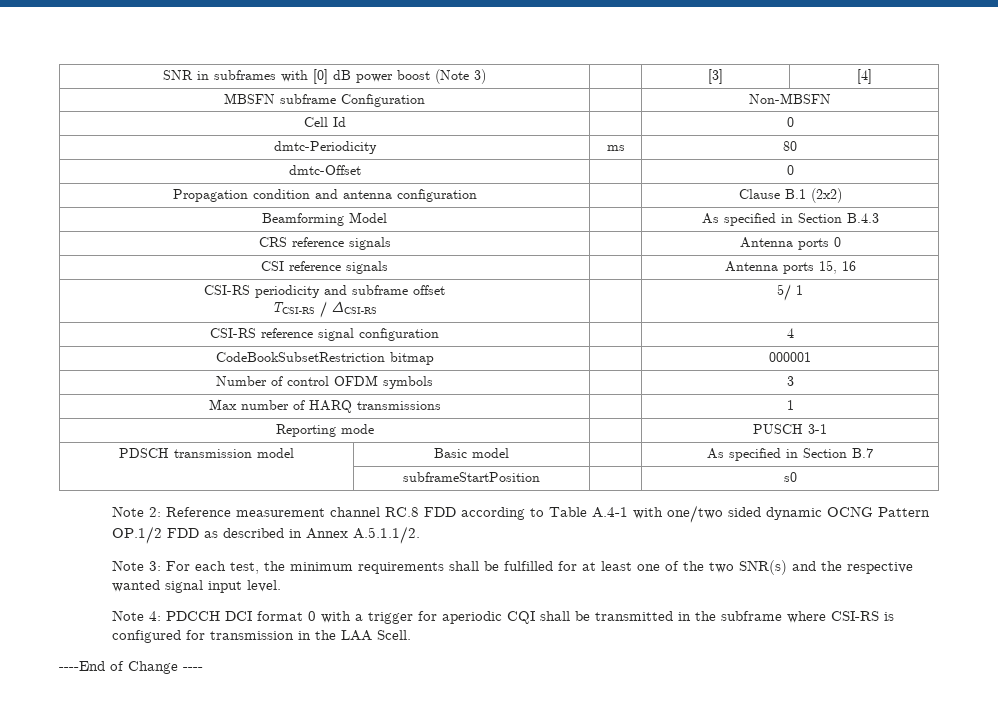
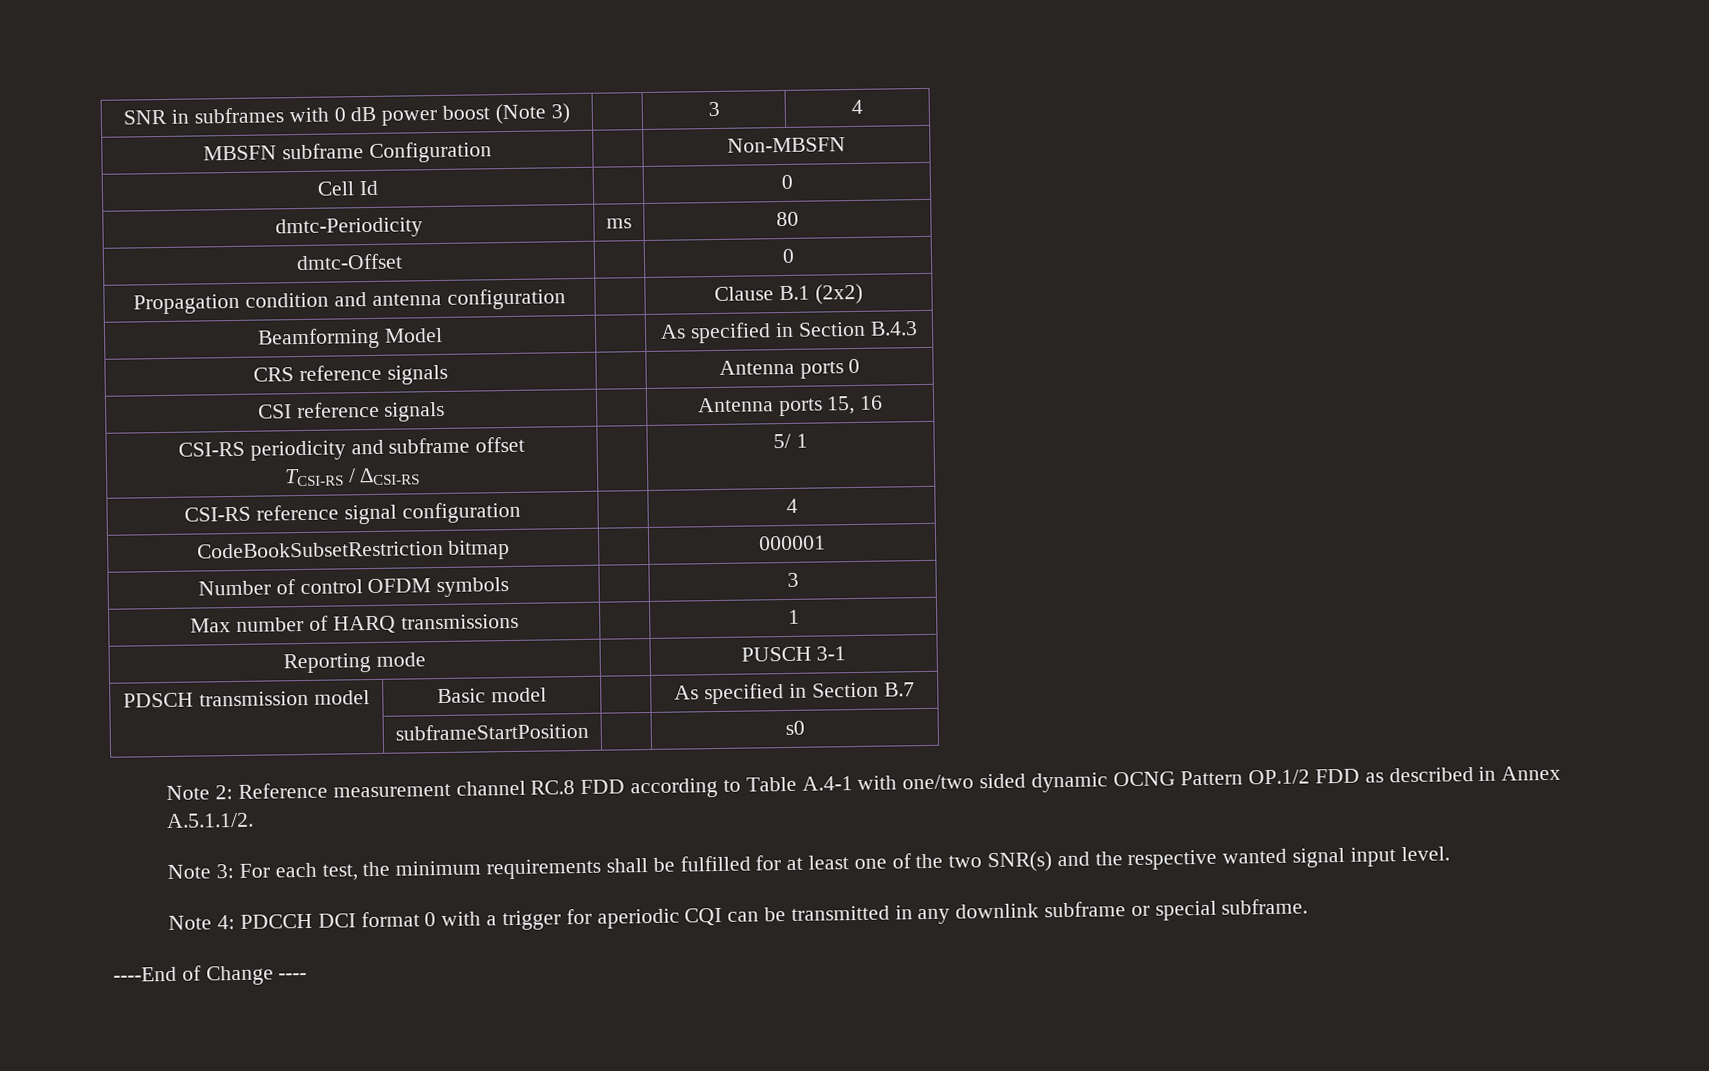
- SNR in subframes with [0] dB power boost (Note 3) | | [3] | [4]
+ SNR in subframes with 0 dB power boost (Note 3) | | 3 | 4
- Note 4: PDCCH DCI format 0 with a trigger for aperiodic CQI shall be transmitted in the subframe where CSI-RS is configured for transmission in the LAA Scell.
+ Note 4: PDCCH DCI format 0 with a trigger for aperiodic CQI can be transmitted in any downlink subframe or special subframe.

